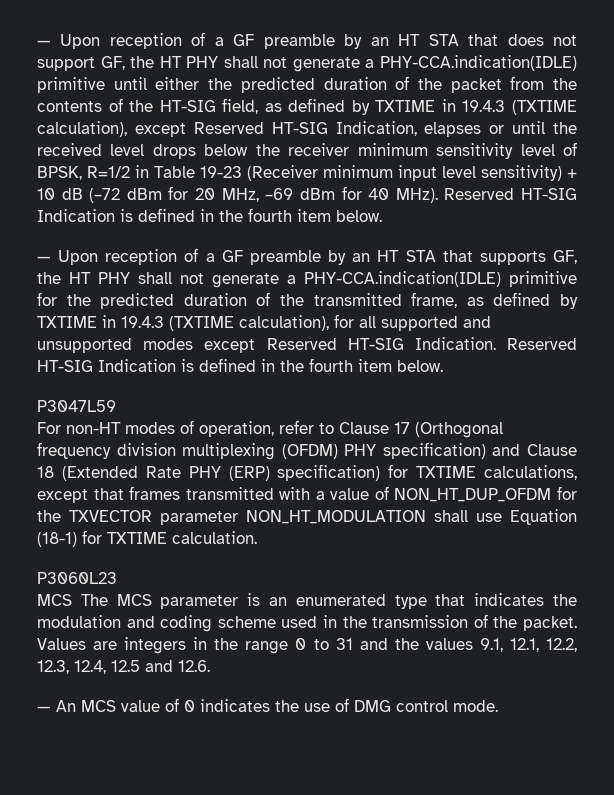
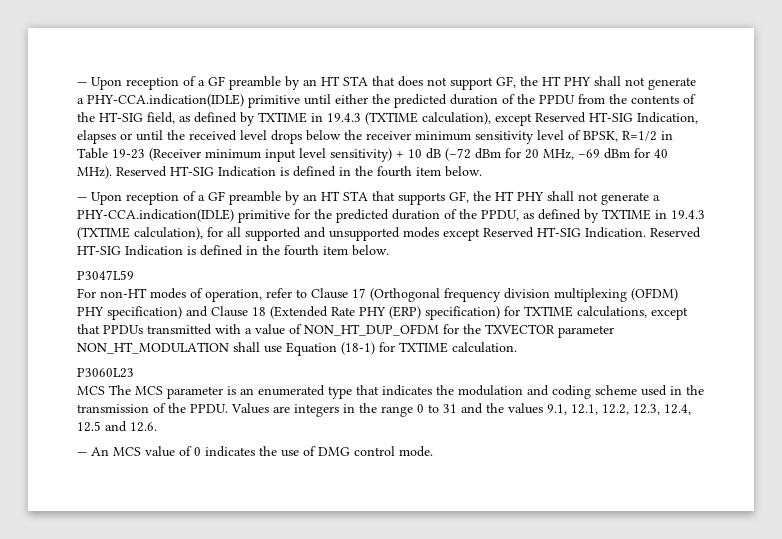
- — Upon reception of a GF preamble by an HT STA that does not support GF, the HT PHY shall not generate a PHY-CCA.indication(IDLE) primitive until either the predicted duration of the packet from the contents of the HT-SIG field, as defined by TXTIME in 19.4.3 (TXTIME calculation), except Reserved HT-SIG Indication, elapses or until the received level drops below the receiver minimum sensitivity level of BPSK, R=1/2 in Table 19-23 (Receiver minimum input level sensitivity) + 10 dB (–72 dBm for 20 MHz, –69 dBm for 40 MHz).
+ — Upon reception of a GF preamble by an HT STA that does not support GF, the HT PHY shall not generate a PHY-CCA.indication(IDLE) primitive until either the predicted duration of the PPDU from the contents of the HT-SIG field, as defined by TXTIME in 19.4.3 (TXTIME calculation), except Reserved HT-SIG Indication, elapses or until the received level drops below the receiver minimum sensitivity level of BPSK, R=1/2 in Table 19-23 (Receiver minimum input level sensitivity) + 10 dB (–72 dBm for 20 MHz, –69 dBm for 40 MHz).
- — Upon reception of a GF preamble by an HT STA that supports GF, the HT PHY shall not generate a PHY-CCA.indication(IDLE) primitive for the predicted duration of the transmitted frame, as defined by TXTIME in 19.4.3 (TXTIME calculation), for all supported and unsupported modes except Reserved HT-SIG Indication.
+ — Upon reception of a GF preamble by an HT STA that supports GF, the HT PHY shall not generate a PHY-CCA.indication(IDLE) primitive for the predicted duration of the PPDU, as defined by TXTIME in 19.4.3 (TXTIME calculation), for all supported and unsupported modes except Reserved HT-SIG Indication.
- For non-HT modes of operation, refer to Clause 17 (Orthogonal frequency division multiplexing (OFDM) PHY specification) and Clause 18 (Extended Rate PHY (ERP) specification) for TXTIME calculations, except that frames transmitted with a value of NON_HT_DUP_OFDM for the TXVECTOR parameter NON_HT_MODULATION shall use Equation (18-1) for TXTIME calculation.
+ For non-HT modes of operation, refer to Clause 17 (Orthogonal frequency division multiplexing (OFDM) PHY specification) and Clause 18 (Extended Rate PHY (ERP) specification) for TXTIME calculations, except that PPDUs transmitted with a value of NON_HT_DUP_OFDM for the TXVECTOR parameter NON_HT_MODULATION shall use Equation (18-1) for TXTIME calculation.
- MCS The MCS parameter is an enumerated type that indicates the modulation and coding scheme used in the transmission of the packet.
+ MCS The MCS parameter is an enumerated type that indicates the modulation and coding scheme used in the transmission of the PPDU.

